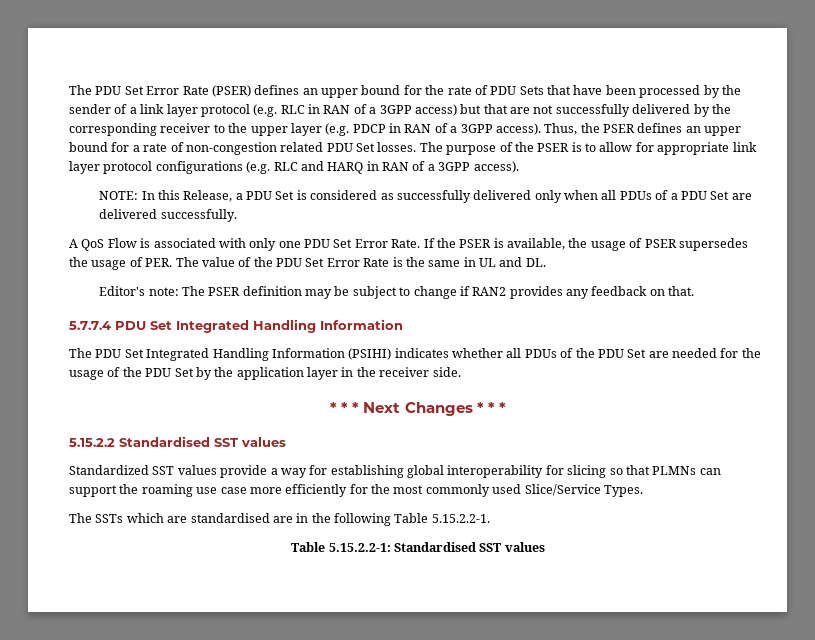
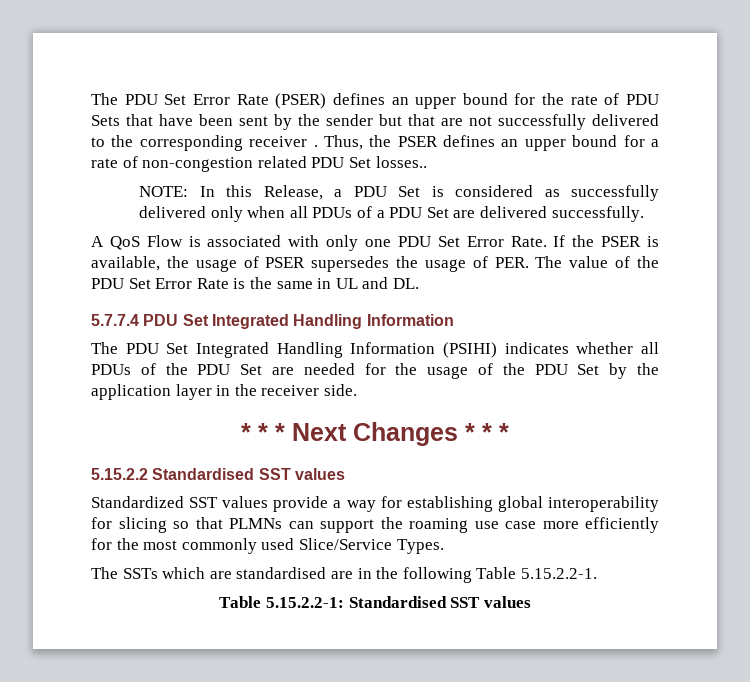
- The PDU Set Error Rate (PSER) defines an upper bound for the rate of PDU Sets that have been processed by the sender of a link layer protocol (e.g. RLC in RAN of a 3GPP access) but that are not successfully delivered by the corresponding receiver to the upper layer (e.g. PDCP in RAN of a 3GPP access).
+ The PDU Set Error Rate (PSER) defines an upper bound for the rate of PDU Sets that have been sent by the sender but that are not successfully delivered to the corresponding receiver .
- Thus, the PSER defines an upper bound for a rate of non-congestion related PDU Set losses. The purpose of the PSER is to allow for appropriate link layer protocol configurations (e.g. RLC and HARQ in RAN of a 3GPP access).
+ Thus, the PSER defines an upper bound for a rate of non-congestion related PDU Set losses..
- Editor's note: The PSER definition may be subject to change if RAN2 provides any feedback on that.

